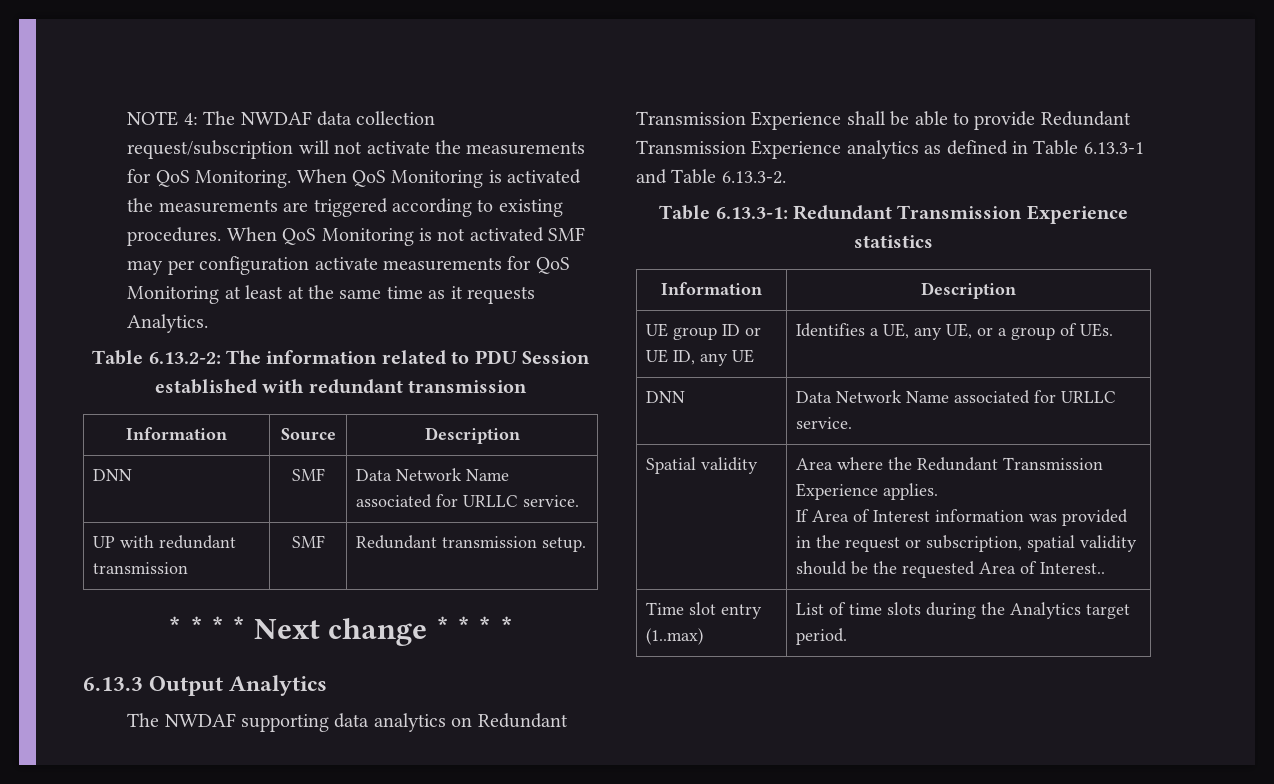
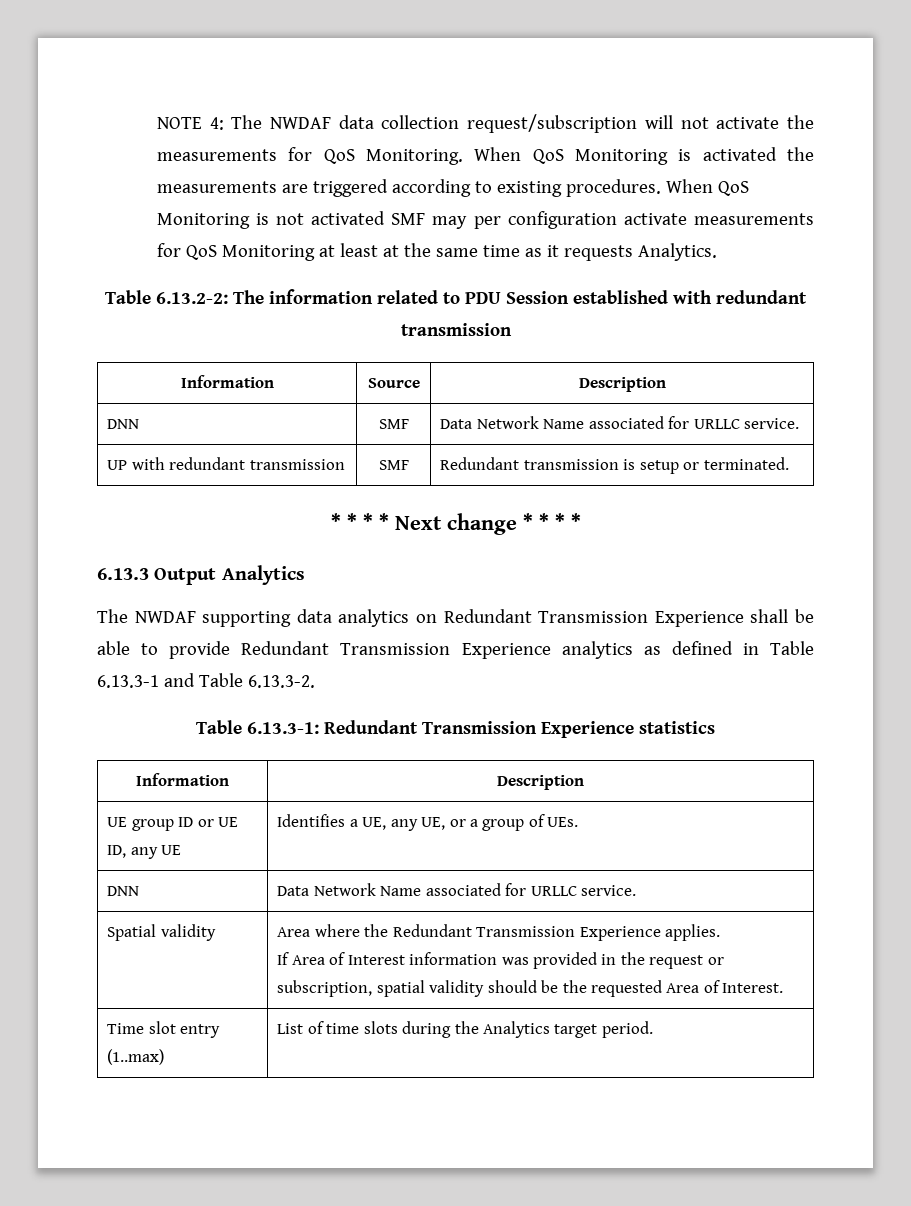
- UP with redundant transmission | SMF | Redundant transmission setup.
+ UP with redundant transmission | SMF | Redundant transmission is setup or terminated.
  Spatial validity | Area where the Redundant Transmission Experience applies.
- If Area of Interest information was provided in the request or subscription, spatial validity should be the requested Area of Interest..
+ If Area of Interest information was provided in the request or subscription, spatial validity should be the requested Area of Interest.

